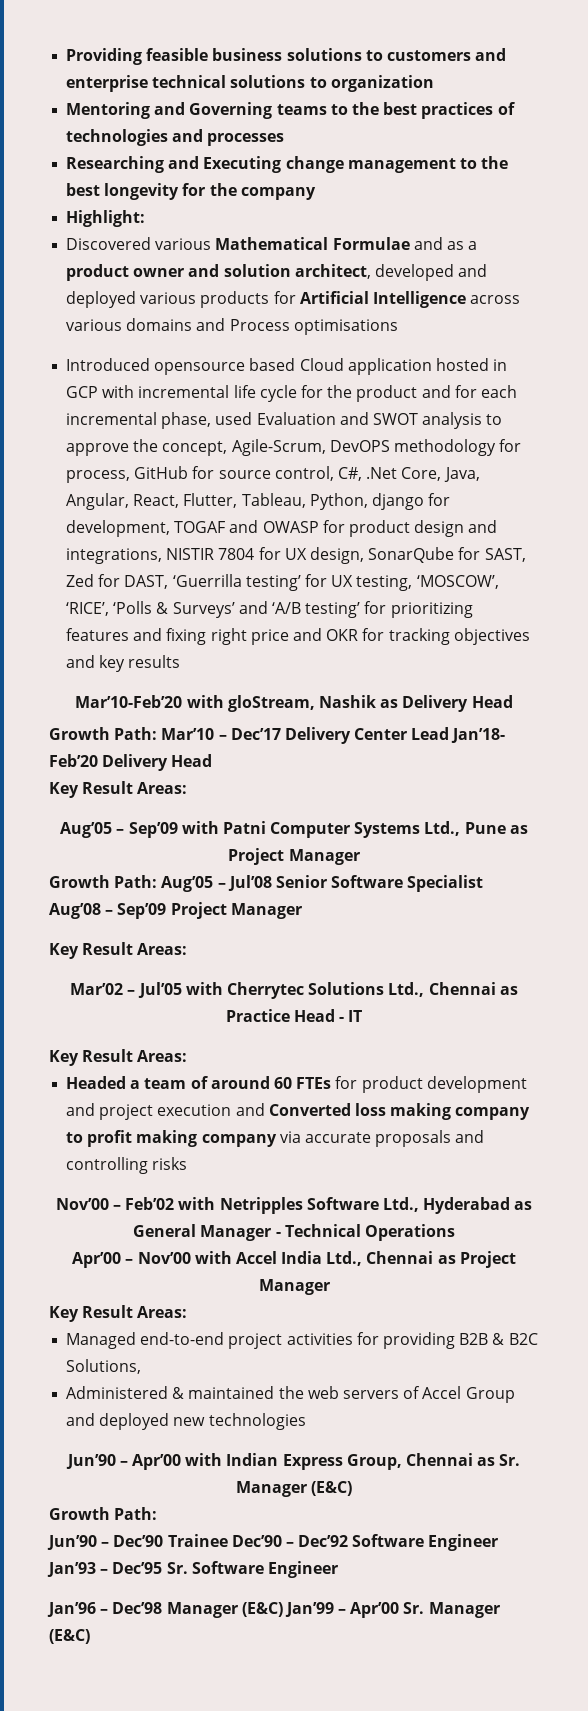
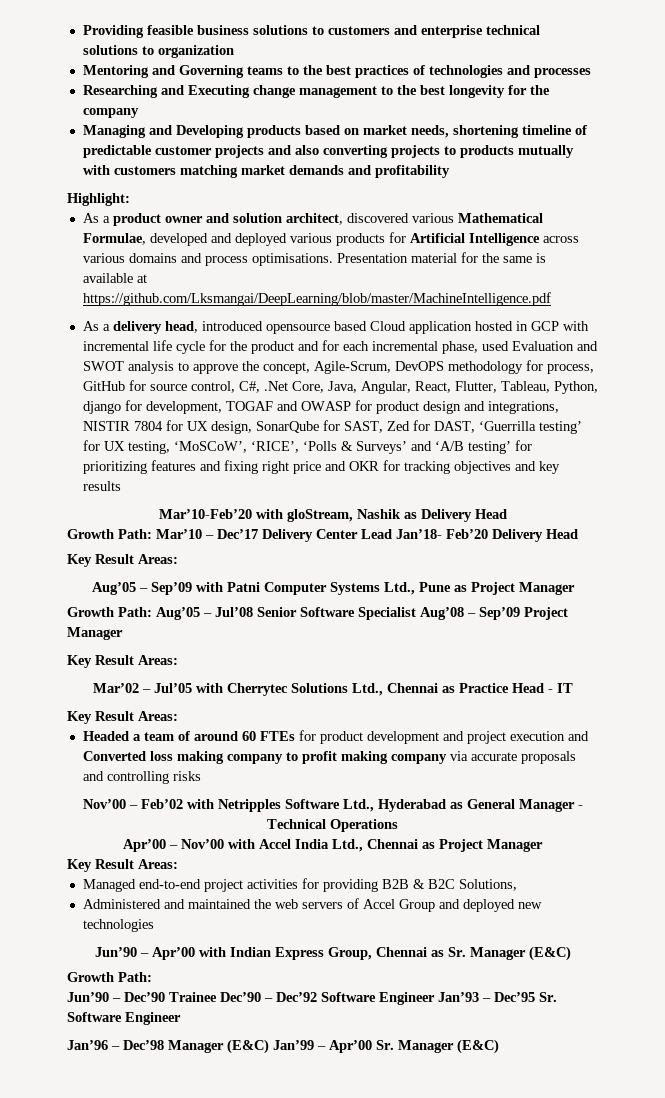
+ Managing and Developing products based on market needs, shortening timeline of predictable customer projects and also converting projects to products mutually with customers matching market demands and profitability
  Highlight:
- Discovered various Mathematical Formulae and as a product owner and solution architect, developed and deployed various products for Artificial Intelligence across various domains and Process optimisations
- Introduced opensource based Cloud application hosted in GCP with incremental life cycle for the product and for each incremental phase, used Evaluation and SWOT analysis to approve the concept, Agile-Scrum, DevOPS methodology for process, GitHub for source control, C#, .Net Core, Java, Angular, React, Flutter, Tableau, Python, django for development, TOGAF and OWASP for product design and integrations, NISTIR 7804 for UX design, SonarQube for SAST, Zed for DAST, ‘Guerrilla testing’ for UX testing, ‘MOSCOW’, ‘RICE’, ‘Polls & Surveys’ and ‘A/B testing’ for prioritizing features and fixing right price and OKR for tracking objectives and key results
+ As a product owner and solution architect, discovered various Mathematical Formulae, developed and deployed various products for Artificial Intelligence across various domains and process optimisations. Presentation material for the same is available at https://github.com/Lksmangai/DeepLearning/blob/master/MachineIntelligence.pdf
+ As a delivery head, introduced opensource based Cloud application hosted in GCP with incremental life cycle for the product and for each incremental phase, used Evaluation and SWOT analysis to approve the concept, Agile-Scrum, DevOPS methodology for process, GitHub for source control, C#, .Net Core, Java, Angular, React, Flutter, Tableau, Python, django for development, TOGAF and OWASP for product design and integrations, NISTIR 7804 for UX design, SonarQube for SAST, Zed for DAST, ‘Guerrilla testing’ for UX testing, ‘MoSCoW’, ‘RICE’, ‘Polls & Surveys’ and ‘A/B testing’ for prioritizing features and fixing right price and OKR for tracking objectives and key results
- Administered & maintained the web servers of Accel Group and deployed new technologies
+ Administered and maintained the web servers of Accel Group and deployed new technologies

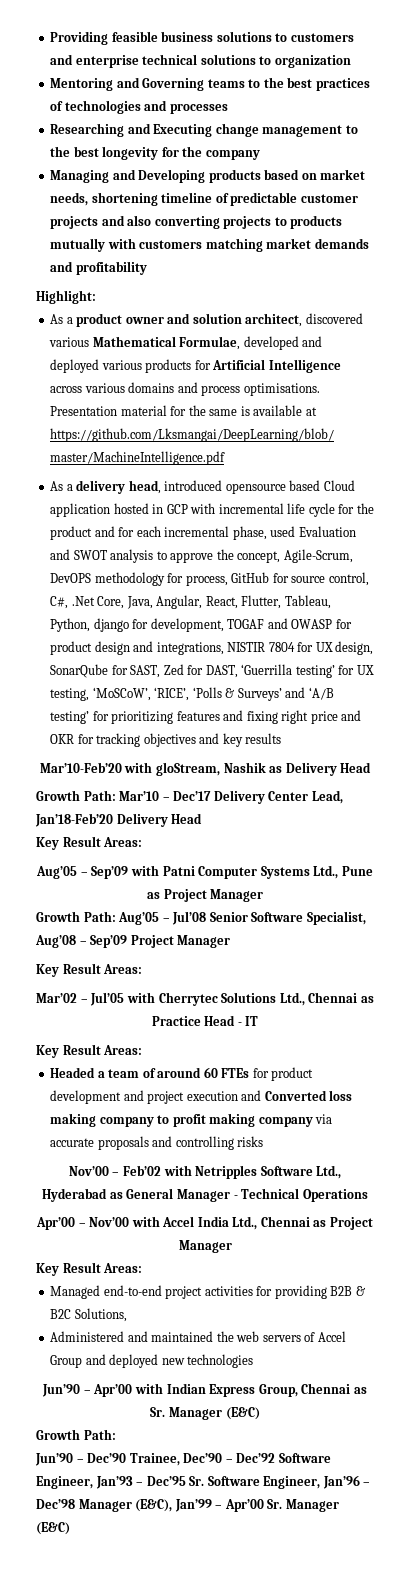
- Growth Path: Mar’10 – Dec’17 Delivery Center Lead Jan’18- Feb’20 Delivery Head
+ Growth Path: Mar’10 – Dec’17 Delivery Center Lead, Jan’18-Feb’20 Delivery Head
- Growth Path: Aug’05 – Jul’08 Senior Software Specialist Aug’08 – Sep’09 Project Manager
+ Growth Path: Aug’05 – Jul’08 Senior Software Specialist, Aug’08 – Sep’09 Project Manager
- Jun’90 – Dec’90 Trainee Dec’90 – Dec’92 Software Engineer Jan’93 – Dec’95 Sr. Software Engineer
- Jan’96 – Dec’98 Manager (E&C) Jan’99 – Apr’00 Sr. Manager (E&C)
+ Jun’90 – Dec’90 Trainee, Dec’90 – Dec’92 Software Engineer, Jan’93 – Dec’95 Sr. Software Engineer, Jan’96 – Dec’98 Manager (E&C), Jan’99 – Apr’00 Sr. Manager (E&C)

